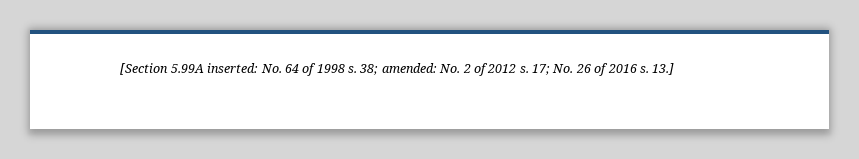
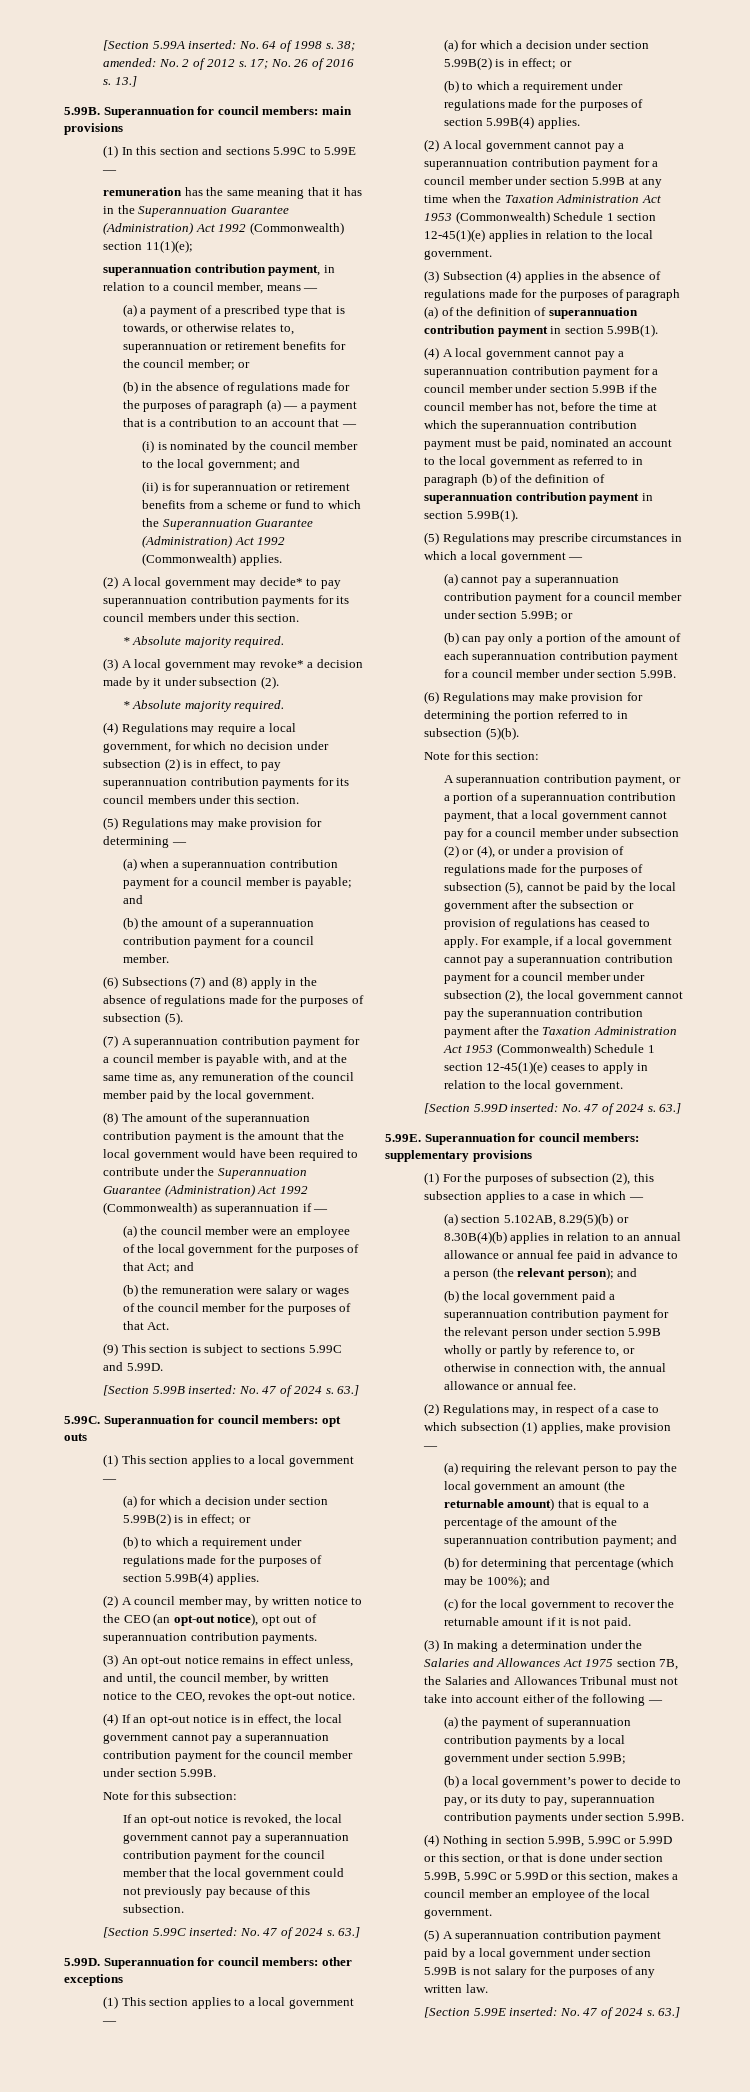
+ 5.99B. Superannuation for council members: main provisions
+ (1) In this section and sections 5.99C to 5.99E —
+ remuneration has the same meaning that it has in the Superannuation Guarantee (Administration) Act 1992 (Commonwealth) section 11(1)(e);
+ superannuation contribution payment, in relation to a council member, means —
+ (a) a payment of a prescribed type that is towards, or otherwise relates to, superannuation or retirement benefits for the council member; or
+ (b) in the absence of regulations made for the purposes of paragraph (a) — a payment that is a contribution to an account that —
+ (i) is nominated by the council member to the local government; and
+ (ii) is for superannuation or retirement benefits from a scheme or fund to which the Superannuation Guarantee (Administration) Act 1992 (Commonwealth) applies.
+ (2) A local government may decide* to pay superannuation contribution payments for its council members under this section.
+ * Absolute majority required.
+ (3) A local government may revoke* a decision made by it under subsection (2).
+ * Absolute majority required.
+ (4) Regulations may require a local government, for which no decision under subsection (2) is in effect, to pay superannuation contribution payments for its council members under this section.
+ (5) Regulations may make provision for determining —
+ (a) when a superannuation contribution payment for a council member is payable; and
+ (b) the amount of a superannuation contribution payment for a council member.
+ (6) Subsections (7) and (8) apply in the absence of regulations made for the purposes of subsection (5).
+ (7) A superannuation contribution payment for a council member is payable with, and at the same time as, any remuneration of the council member paid by the local government.
+ (8) The amount of the superannuation contribution payment is the amount that the local government would have been required to contribute under the Superannuation Guarantee (Administration) Act 1992 (Commonwealth) as superannuation if —
+ (a) the council member were an employee of the local government for the purposes of that Act; and
+ (b) the remuneration were salary or wages of the council member for the purposes of that Act.
+ (9) This section is subject to sections 5.99C and 5.99D.
+ [Section 5.99B inserted: No. 47 of 2024 s. 63.]
+ 5.99C. Superannuation for council members: opt outs
+ (1) This section applies to a local government —
+ (a) for which a decision under section 5.99B(2) is in effect; or
+ (b) to which a requirement under regulations made for the purposes of section 5.99B(4) applies.
+ (2) A council member may, by written notice to the CEO (an opt-out notice), opt out of superannuation contribution payments.
+ (3) An opt-out notice remains in effect unless, and until, the council member, by written notice to the CEO, revokes the opt-out notice.
+ (4) If an opt-out notice is in effect, the local government cannot pay a superannuation contribution payment for the council member under section 5.99B.
+ Note for this subsection:
+ If an opt-out notice is revoked, the local government cannot pay a superannuation contribution payment for the council member that the local government could not previously pay because of this subsection.
+ [Section 5.99C inserted: No. 47 of 2024 s. 63.]
+ 5.99D. Superannuation for council members: other exceptions
+ (1) This section applies to a local government —
+ (a) for which a decision under section 5.99B(2) is in effect; or
+ (b) to which a requirement under regulations made for the purposes of section 5.99B(4) applies.
+ (2) A local government cannot pay a superannuation contribution payment for a council member under section 5.99B at any time when the Taxation Administration Act 1953 (Commonwealth) Schedule 1 section 12-45(1)(e) applies in relation to the local government.
+ (3) Subsection (4) applies in the absence of regulations made for the purposes of paragraph (a) of the definition of superannuation contribution payment in section 5.99B(1).
+ (4) A local government cannot pay a superannuation contribution payment for a council member under section 5.99B if the council member has not, before the time at which the superannuation contribution payment must be paid, nominated an account to the local government as referred to in paragraph (b) of the definition of superannuation contribution payment in section 5.99B(1).
+ (5) Regulations may prescribe circumstances in which a local government —
+ (a) cannot pay a superannuation contribution payment for a council member under section 5.99B; or
+ (b) can pay only a portion of the amount of each superannuation contribution payment for a council member under section 5.99B.
+ (6) Regulations may make provision for determining the portion referred to in subsection (5)(b).
+ Note for this section:
+ A superannuation contribution payment, or a portion of a superannuation contribution payment, that a local government cannot pay for a council member under subsection (2) or (4), or under a provision of regulations made for the purposes of subsection (5), cannot be paid by the local government after the subsection or provision of regulations has ceased to apply. For example, if a local government cannot pay a superannuation contribution payment for a council member under subsection (2), the local government cannot pay the superannuation contribution payment after the Taxation Administration Act 1953 (Commonwealth) Schedule 1 section 12-45(1)(e) ceases to apply in relation to the local government.
+ [Section 5.99D inserted: No. 47 of 2024 s. 63.]
+ 5.99E. Superannuation for council members: supplementary provisions
+ (1) For the purposes of subsection (2), this subsection applies to a case in which —
+ (a) section 5.102AB, 8.29(5)(b) or 8.30B(4)(b) applies in relation to an annual allowance or annual fee paid in advance to a person (the relevant person); and
+ (b) the local government paid a superannuation contribution payment for the relevant person under section 5.99B wholly or partly by reference to, or otherwise in connection with, the annual allowance or annual fee.
+ (2) Regulations may, in respect of a case to which subsection (1) applies, make provision —
+ (a) requiring the relevant person to pay the local government an amount (the returnable amount) that is equal to a percentage of the amount of the superannuation contribution payment; and
+ (b) for determining that percentage (which may be 100%); and
+ (c) for the local government to recover the returnable amount if it is not paid.
+ (3) In making a determination under the Salaries and Allowances Act 1975 section 7B, the Salaries and Allowances Tribunal must not take into account either of the following —
+ (a) the payment of superannuation contribution payments by a local government under section 5.99B;
+ (b) a local government’s power to decide to pay, or its duty to pay, superannuation contribution payments under section 5.99B.
+ (4) Nothing in section 5.99B, 5.99C or 5.99D or this section, or that is done under section 5.99B, 5.99C or 5.99D or this section, makes a council member an employee of the local government.
+ (5) A superannuation contribution payment paid by a local government under section 5.99B is not salary for the purposes of any written law.
+ [Section 5.99E inserted: No. 47 of 2024 s. 63.]

